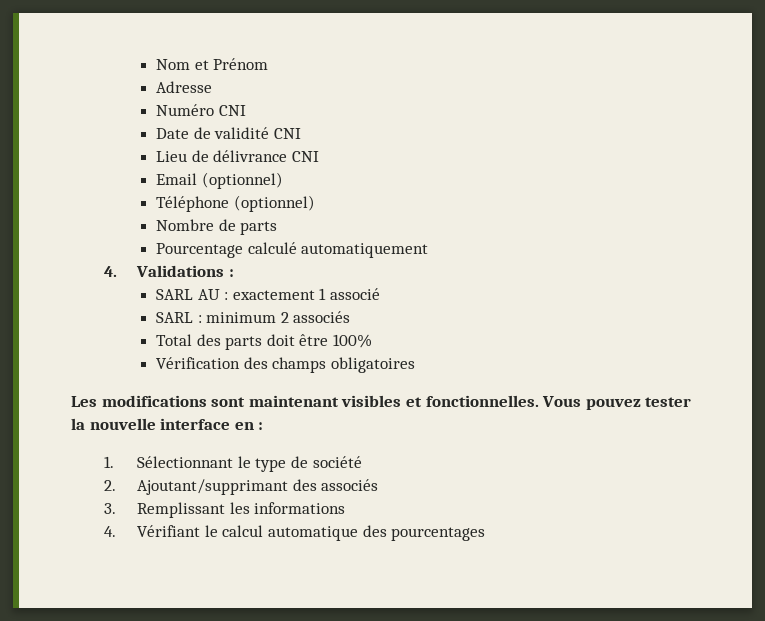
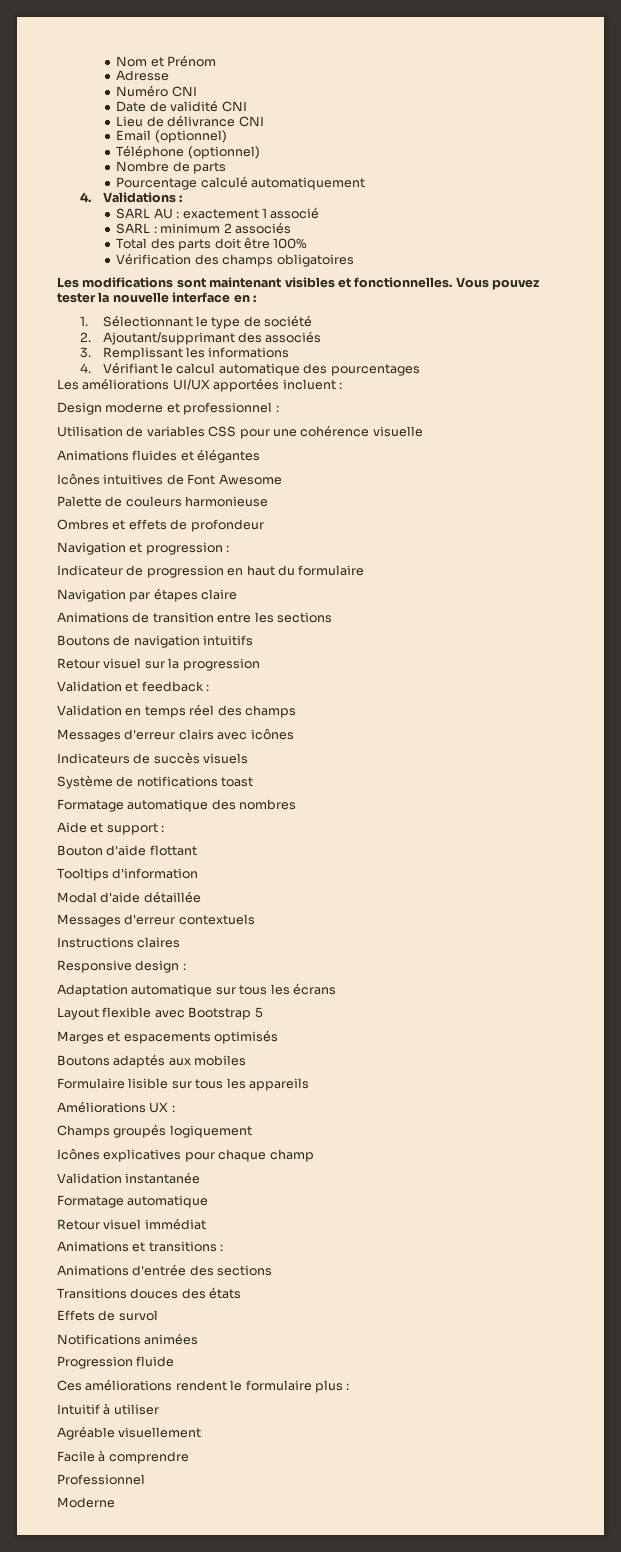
+ Les améliorations UI/UX apportées incluent :
+ Design moderne et professionnel :
+ Utilisation de variables CSS pour une cohérence visuelle
+ Animations fluides et élégantes
+ Icônes intuitives de Font Awesome
+ Palette de couleurs harmonieuse
+ Ombres et effets de profondeur
+ Navigation et progression :
+ Indicateur de progression en haut du formulaire
+ Navigation par étapes claire
+ Animations de transition entre les sections
+ Boutons de navigation intuitifs
+ Retour visuel sur la progression
+ Validation et feedback :
+ Validation en temps réel des champs
+ Messages d'erreur clairs avec icônes
+ Indicateurs de succès visuels
+ Système de notifications toast
+ Formatage automatique des nombres
+ Aide et support :
+ Bouton d'aide flottant
+ Tooltips d'information
+ Modal d'aide détaillée
+ Messages d'erreur contextuels
+ Instructions claires
+ Responsive design :
+ Adaptation automatique sur tous les écrans
+ Layout flexible avec Bootstrap 5
+ Marges et espacements optimisés
+ Boutons adaptés aux mobiles
+ Formulaire lisible sur tous les appareils
+ Améliorations UX :
+ Champs groupés logiquement
+ Icônes explicatives pour chaque champ
+ Validation instantanée
+ Formatage automatique
+ Retour visuel immédiat
+ Animations et transitions :
+ Animations d'entrée des sections
+ Transitions douces des états
+ Effets de survol
+ Notifications animées
+ Progression fluide
+ Ces améliorations rendent le formulaire plus :
+ Intuitif à utiliser
+ Agréable visuellement
+ Facile à comprendre
+ Professionnel
+ Moderne

